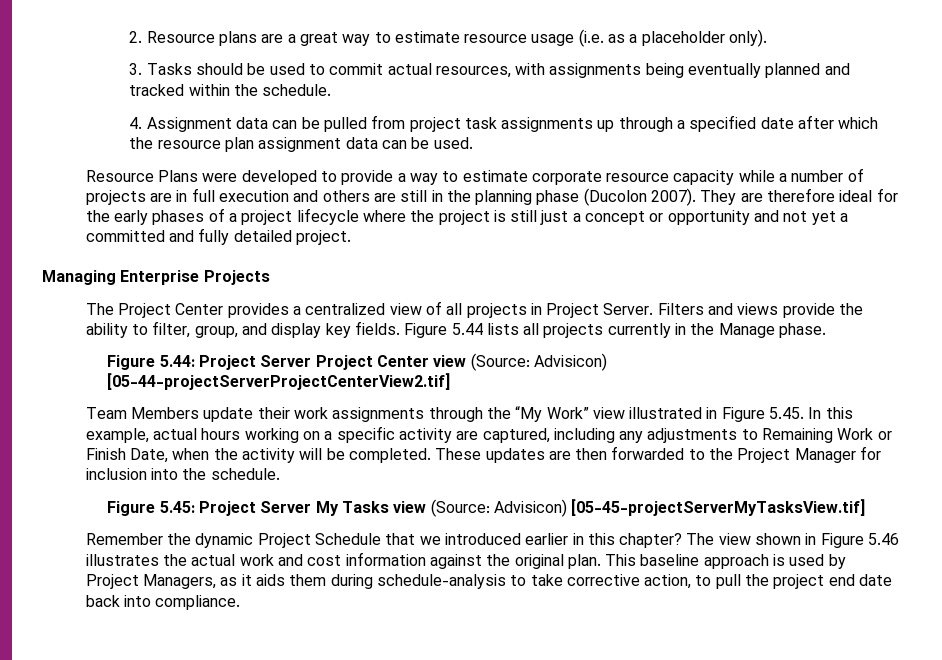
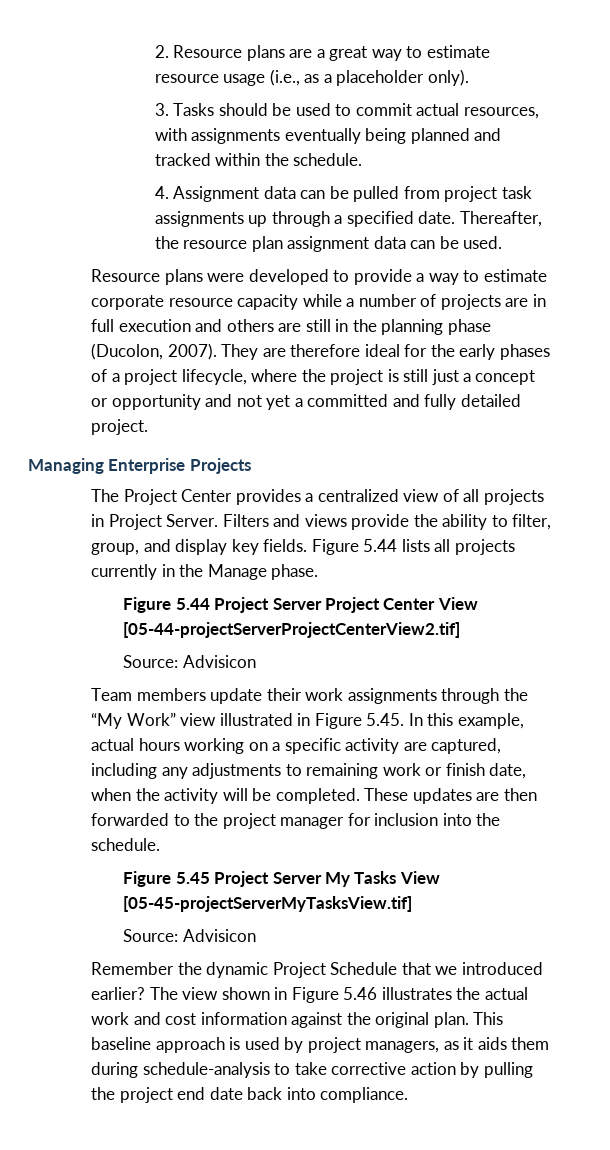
- 2. Resource plans are a great way to estimate resource usage (i.e. as a placeholder only).
+ 2. Resource plans are a great way to estimate resource usage (i.e., as a placeholder only).
- 3. Tasks should be used to commit actual resources, with assignments being eventually planned and tracked within the schedule.
+ 3. Tasks should be used to commit actual resources, with assignments eventually being planned and tracked within the schedule.
- 4. Assignment data can be pulled from project task assignments up through a specified date after which the resource plan assignment data can be used.
+ 4. Assignment data can be pulled from project task assignments up through a specified date. Thereafter, the resource plan assignment data can be used.
- Resource Plans were developed to provide a way to estimate corporate resource capacity while a number of projects are in full execution and others are still in the planning phase (Ducolon 2007).
+ Resource plans were developed to provide a way to estimate corporate resource capacity while a number of projects are in full execution and others are still in the planning phase (Ducolon, 2007).
- They are therefore ideal for the early phases of a project lifecycle where the project is still just a concept or opportunity and not yet a committed and fully detailed project.
+ They are therefore ideal for the early phases of a project lifecycle, where the project is still just a concept or opportunity and not yet a committed and fully detailed project.
- Figure 5.44: Project Server Project Center view (Source: Advisicon) [05-44-projectServerProjectCenterView2.tif]
+ Figure 5.44 Project Server Project Center View [05-44-projectServerProjectCenterView2.tif]
+ Source: Advisicon
- Team Members update their work assignments through the “My Work” view illustrated in Figure 5.45. In this example, actual hours working on a specific activity are captured, including any adjustments to Remaining Work or Finish Date, when the activity will be completed.
+ Team members update their work assignments through the “My Work” view illustrated in Figure 5.45. In this example, actual hours working on a specific activity are captured, including any adjustments to remaining work or finish date, when the activity will be completed.
- These updates are then forwarded to the Project Manager for inclusion into the schedule.
+ These updates are then forwarded to the project manager for inclusion into the schedule.
- Figure 5.45: Project Server My Tasks view (Source: Advisicon) [05-45-projectServerMyTasksView.tif]
+ Figure 5.45 Project Server My Tasks View [05-45-projectServerMyTasksView.tif]
+ Source: Advisicon
- Remember the dynamic Project Schedule that we introduced earlier in this chapter?
+ Remember the dynamic Project Schedule that we introduced earlier?
- This baseline approach is used by Project Managers, as it aids them during schedule-analysis to take corrective action, to pull the project end date back into compliance.
+ This baseline approach is used by project managers, as it aids them during schedule-analysis to take corrective action by pulling the project end date back into compliance.

